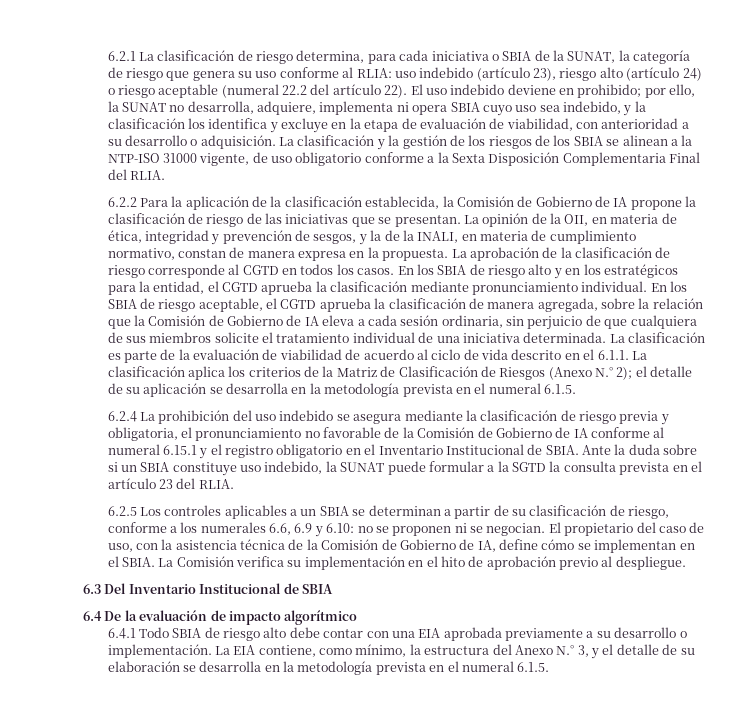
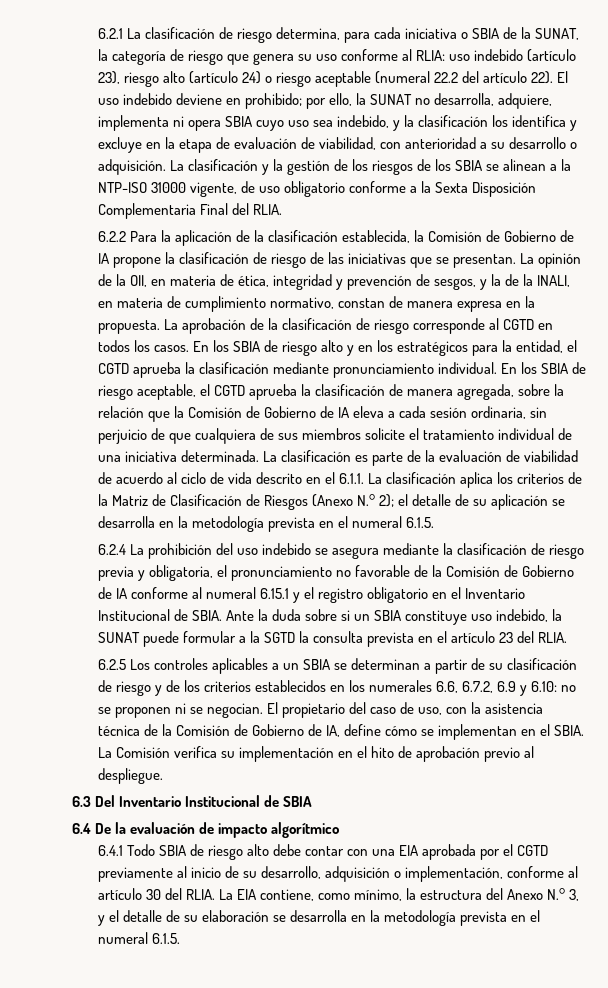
- 6.2.5 Los controles aplicables a un SBIA se determinan a partir de su clasificación de riesgo, conforme a los numerales 6.6, 6.9 y 6.10: no se proponen ni se negocian.
+ 6.2.5 Los controles aplicables a un SBIA se determinan a partir de su clasificación de riesgo y de los criterios establecidos en los numerales 6.6, 6.7.2, 6.9 y 6.10: no se proponen ni se negocian.
- 6.4.1 Todo SBIA de riesgo alto debe contar con una EIA aprobada previamente a su desarrollo o implementación.
+ 6.4.1 Todo SBIA de riesgo alto debe contar con una EIA aprobada por el CGTD previamente al inicio de su desarrollo, adquisición o implementación, conforme al artículo 30 del RLIA.

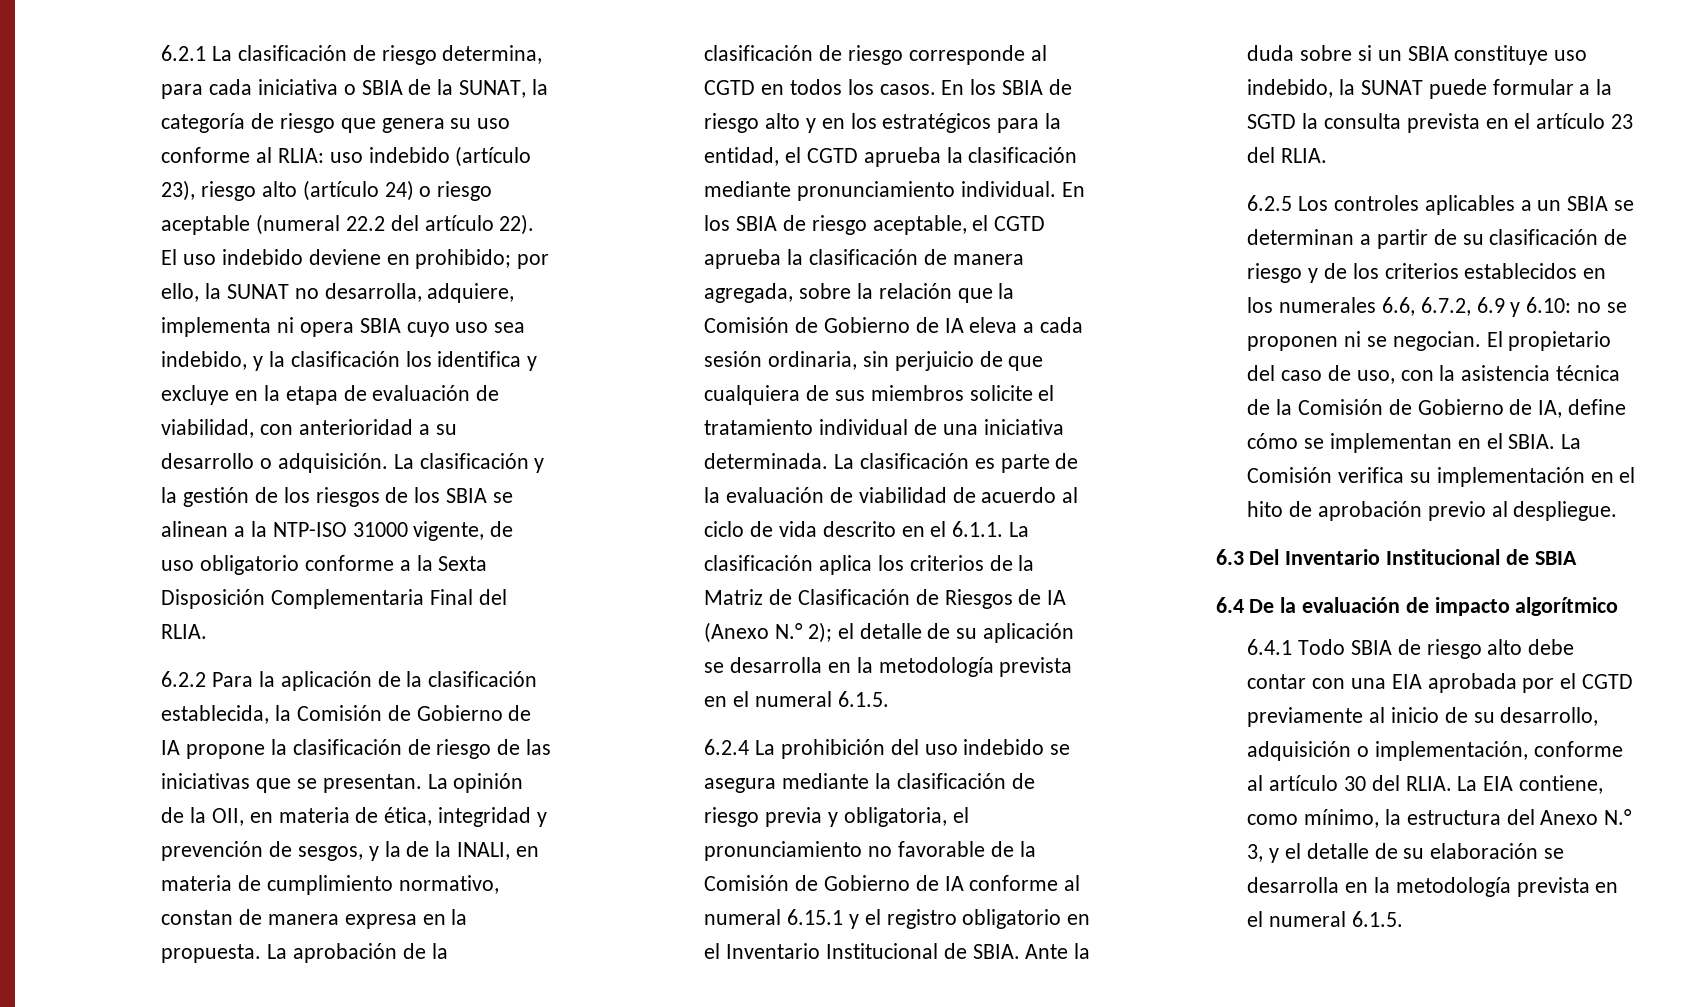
- La clasificación es parte de la evaluación de viabilidad de acuerdo al ciclo de vida descrito en el 6.1.1. La clasificación aplica los criterios de la Matriz de Clasificación de Riesgos (Anexo N.° 2); el detalle de su aplicación se desarrolla en la metodología prevista en el numeral 6.1.5.
+ La clasificación es parte de la evaluación de viabilidad de acuerdo al ciclo de vida descrito en el 6.1.1. La clasificación aplica los criterios de la Matriz de Clasificación de Riesgos de IA (Anexo N.° 2); el detalle de su aplicación se desarrolla en la metodología prevista en el numeral 6.1.5.

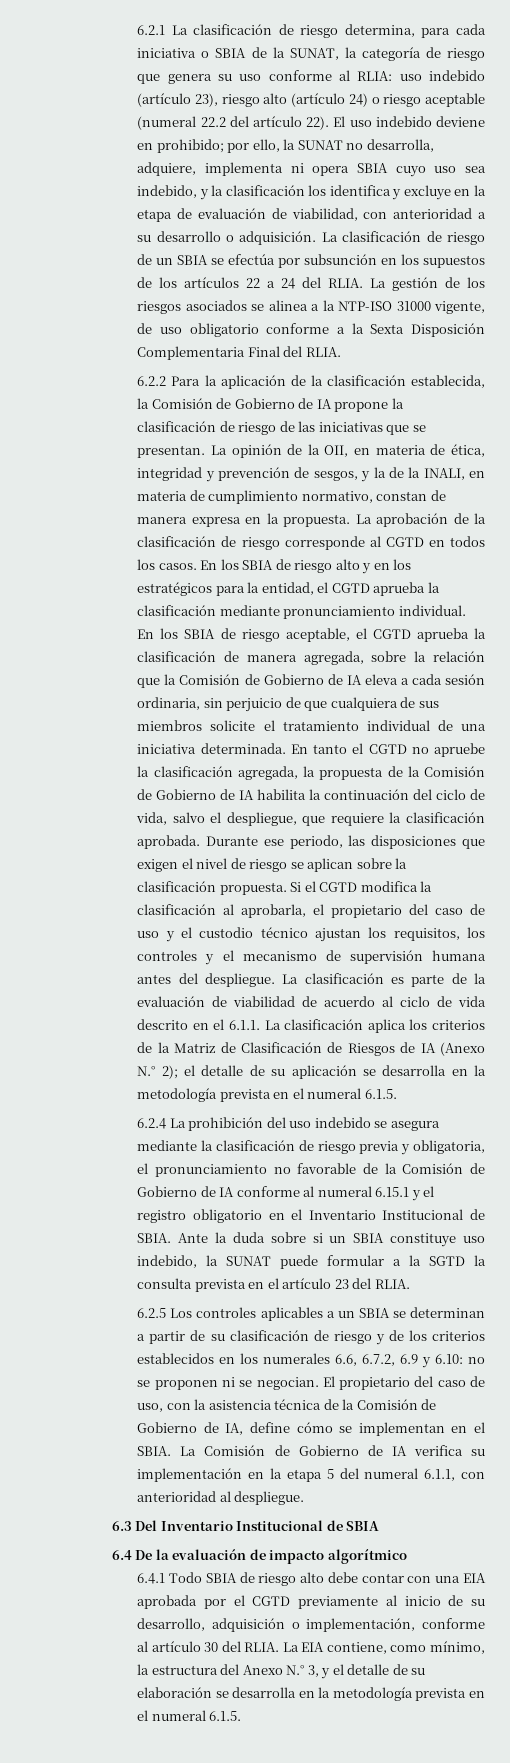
- La clasificación y la gestión de los riesgos de los SBIA se alinean a la NTP-ISO 31000 vigente, de uso obligatorio conforme a la Sexta Disposición Complementaria Final del RLIA.
+ La clasificación de riesgo de un SBIA se efectúa por subsunción en los supuestos de los artículos 22 a 24 del RLIA. La gestión de los riesgos asociados se alinea a la NTP-ISO 31000 vigente, de uso obligatorio conforme a la Sexta Disposición Complementaria Final del RLIA.
+ En tanto el CGTD no apruebe la clasificación agregada, la propuesta de la Comisión de Gobierno de IA habilita la continuación del ciclo de vida, salvo el despliegue, que requiere la clasificación aprobada. Durante ese periodo, las disposiciones que exigen el nivel de riesgo se aplican sobre la clasificación propuesta. Si el CGTD modifica la clasificación al aprobarla, el propietario del caso de uso y el custodio técnico ajustan los requisitos, los controles y el mecanismo de supervisión humana antes del despliegue.
- La Comisión verifica su implementación en el hito de aprobación previo al despliegue.
+ La Comisión de Gobierno de IA verifica su implementación en la etapa 5 del numeral 6.1.1, con anterioridad al despliegue.

